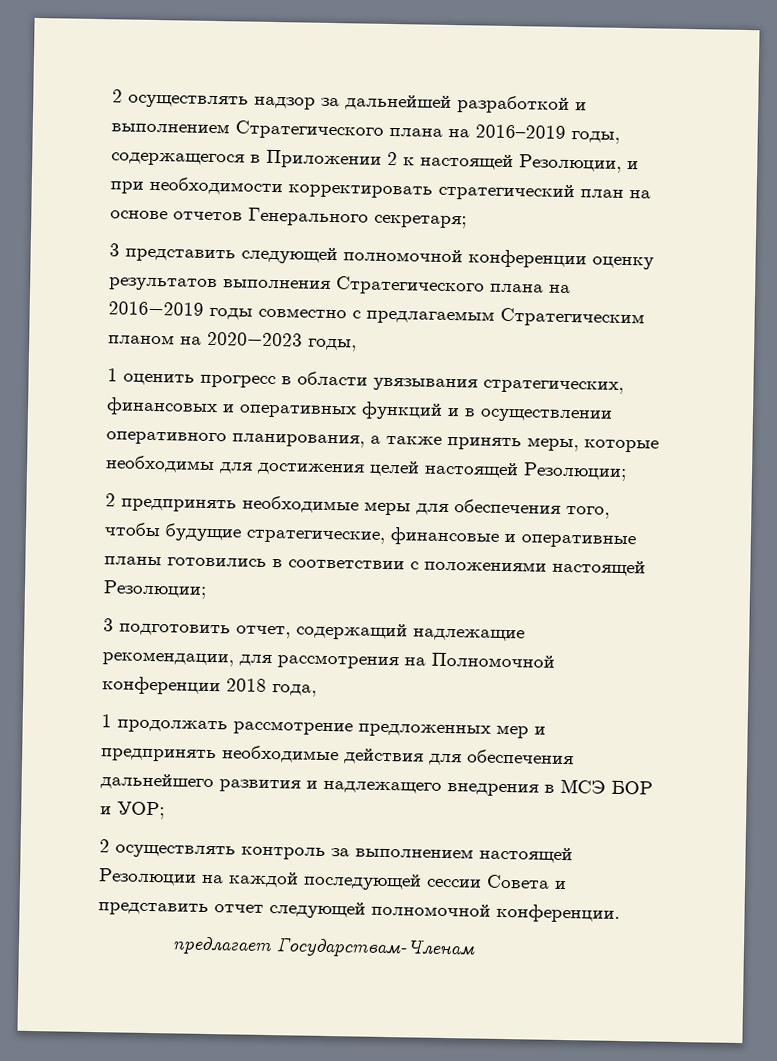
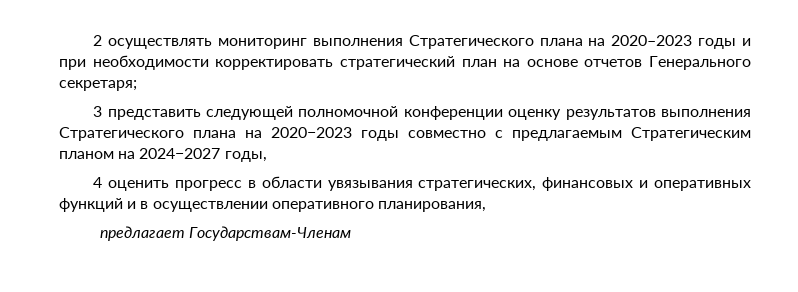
- 2 осуществлять надзор за дальнейшей разработкой и выполнением Стратегического плана на 2016–2019 годы, содержащегося в Приложении 2 к настоящей Резолюции, и при необходимости корректировать стратегический план на основе отчетов Генерального секретаря;
+ 2 осуществлять мониторинг выполнения Стратегического плана на 2020–2023 годы и при необходимости корректировать стратегический план на основе отчетов Генерального секретаря;
- 3 представить следующей полномочной конференции оценку результатов выполнения Стратегического плана на 2016−2019 годы совместно с предлагаемым Стратегическим планом на 2020−2023 годы,
+ 3 представить следующей полномочной конференции оценку результатов выполнения Стратегического плана на 2020−2023 годы совместно с предлагаемым Стратегическим планом на 2024−2027 годы,
- 1 оценить прогресс в области увязывания стратегических, финансовых и оперативных функций и в осуществлении оперативного планирования, а также принять меры, которые необходимы для достижения целей настоящей Резолюции;
- 2 предпринять необходимые меры для обеспечения того, чтобы будущие стратегические, финансовые и оперативные планы готовились в соответствии с положениями настоящей Резолюции;
- 3 подготовить отчет, содержащий надлежащие рекомендации, для рассмотрения на Полномочной конференции 2018 года,
- 1 продолжать рассмотрение предложенных мер и предпринять необходимые действия для обеспечения дальнейшего развития и надлежащего внедрения в МСЭ БОР и УОР;
- 2 осуществлять контроль за выполнением настоящей Резолюции на каждой последующей сессии Совета и представить отчет следующей полномочной конференции.
+ 4 оценить прогресс в области увязывания стратегических, финансовых и оперативных функций и в осуществлении оперативного планирования,

